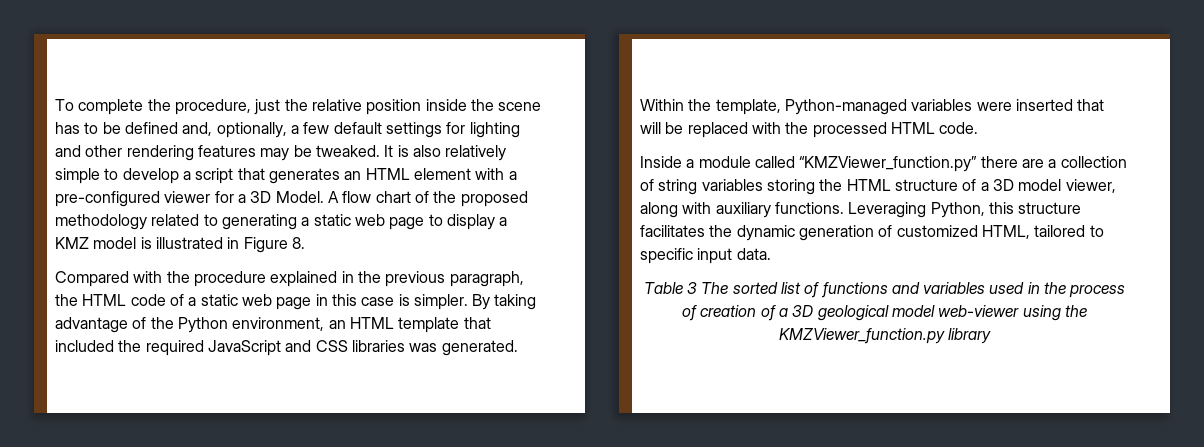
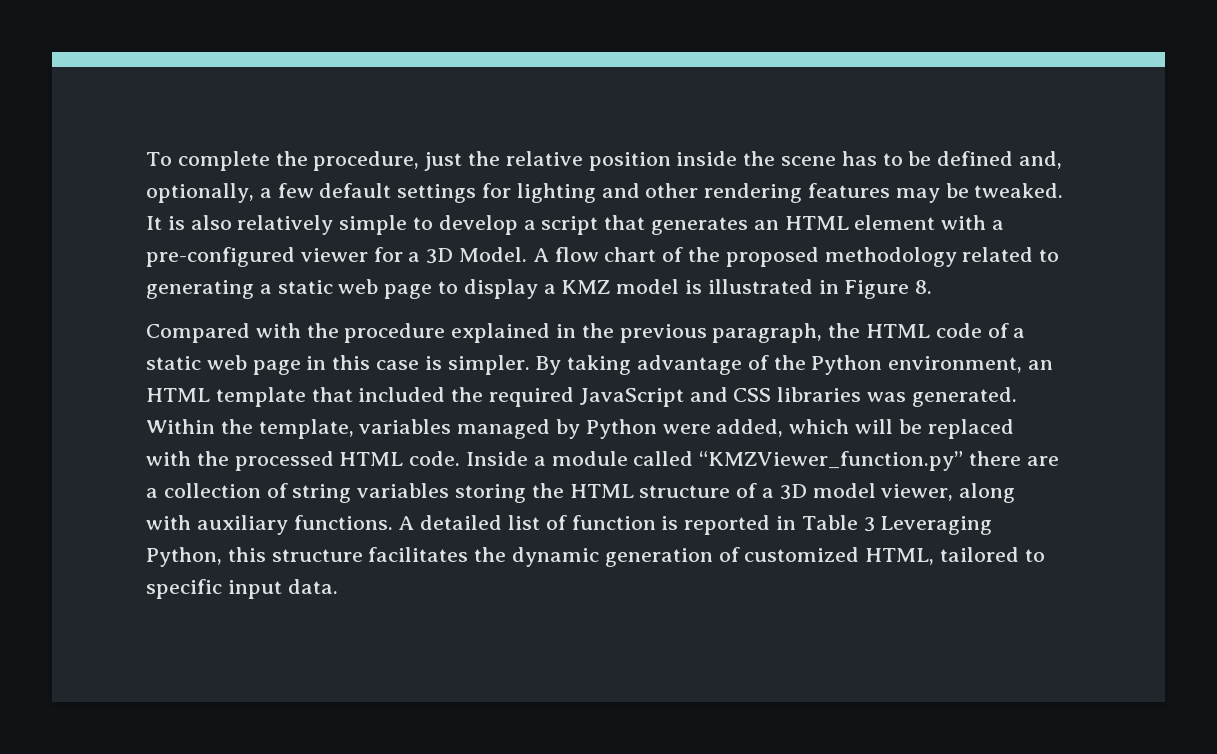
- Within the template, Python-managed variables were inserted that will be replaced with the processed HTML code.
- Inside a module called “KMZViewer_function.py” there are a collection of string variables storing the HTML structure of a 3D model viewer, along with auxiliary functions.
+ Within the template, variables managed by Python were added, which will be replaced with the processed HTML code. Inside a module called “KMZViewer_function.py” there are a collection of string variables storing the HTML structure of a 3D model viewer, along with auxiliary functions.
- Leveraging Python, this structure facilitates the dynamic generation of customized HTML, tailored to specific input data.
+ A detailed list of function is reported in Table 3 Leveraging Python, this structure facilitates the dynamic generation of customized HTML, tailored to specific input data.
- Table 3 The sorted list of functions and variables used in the process of creation of a 3D geological model web-viewer using the KMZViewer_function.py library

